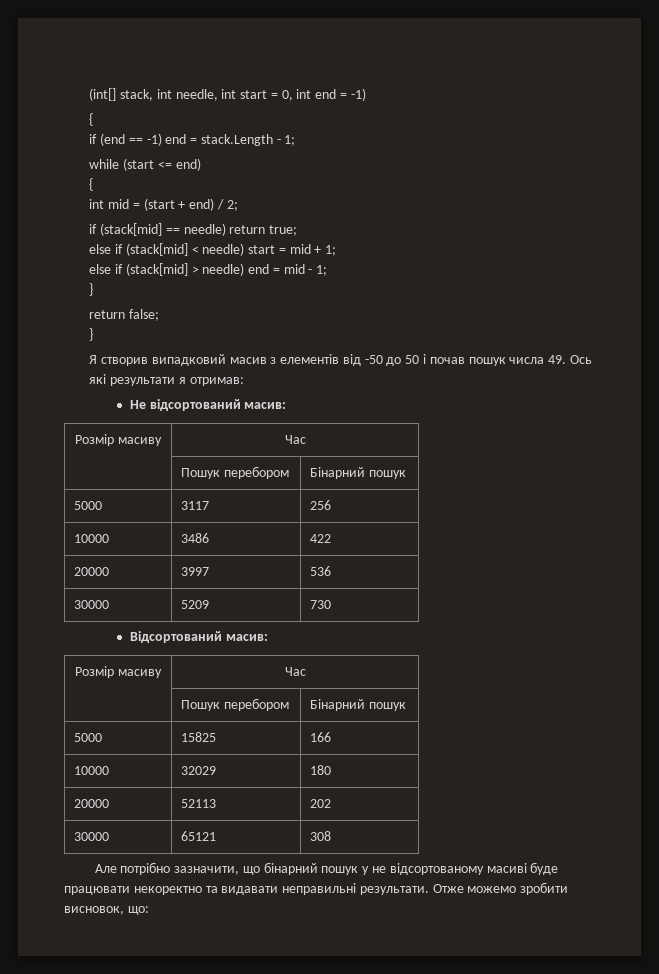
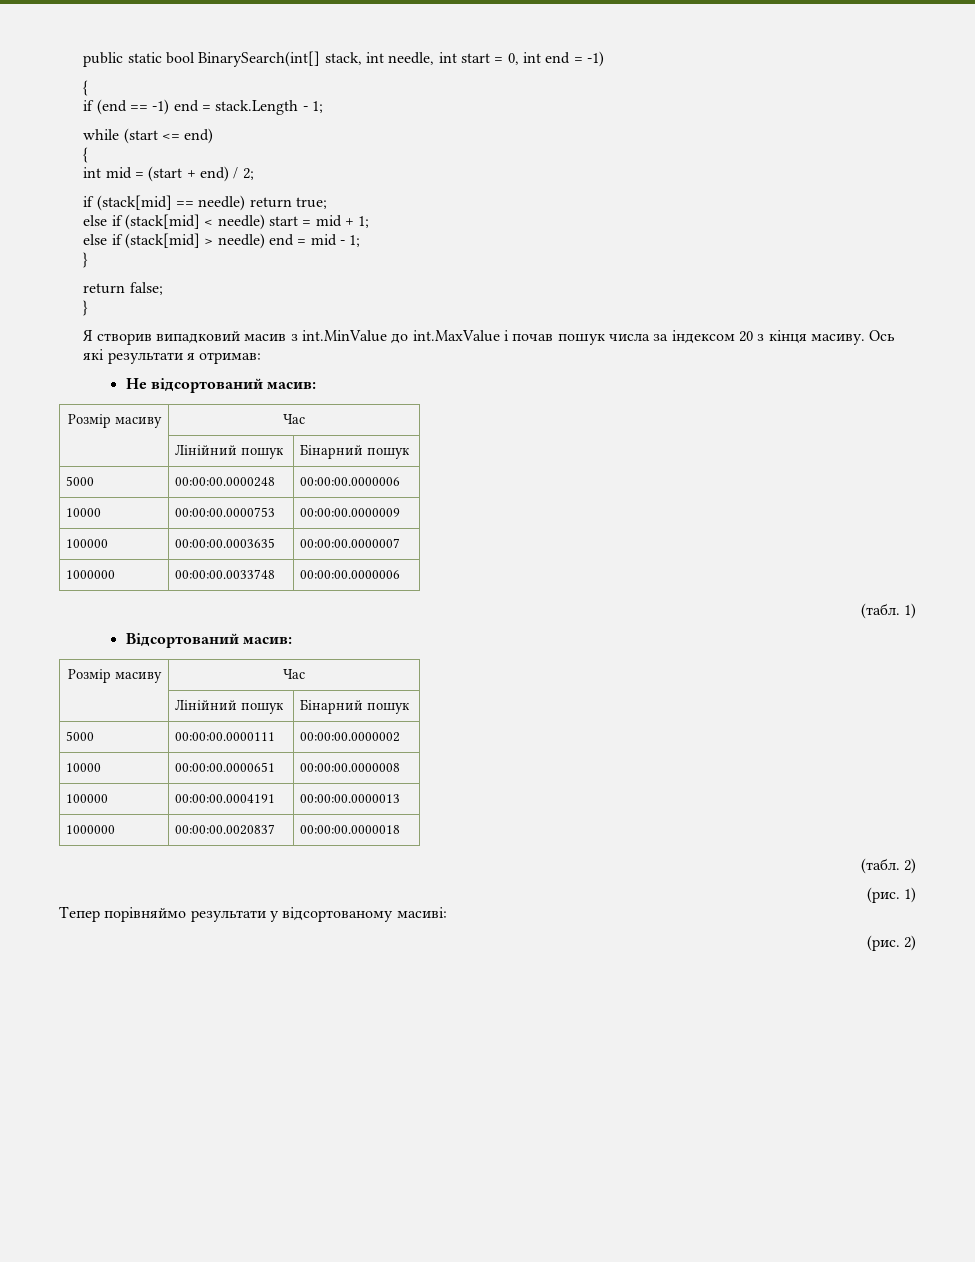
- (int[] stack, int needle, int start = 0, int end = -1)
+ public static bool BinarySearch(int[] stack, int needle, int start = 0, int end = -1)
- Я створив випадковий масив з елементів від -50 до 50 і почав пошук числа 49. Ось які результати я отримав:
+ Я створив випадковий масив з int.MinValue до int.MaxValue і почав пошук числа за індексом 20 з кінця масиву. Ось які результати я отримав:
  Не відсортований масив:
  Розмір масиву | Час
- | Пошук перебором | Бінарний пошук
- 5000 | 3117 | 256
- 10000 | 3486 | 422
- 20000 | 3997 | 536
- 30000 | 5209 | 730
+ | Лінійний пошук | Бінарний пошук
+ 5000 | 00:00:00.0000248 | 00:00:00.0000006
+ 10000 | 00:00:00.0000753 | 00:00:00.0000009
+ 100000 | 00:00:00.0003635 | 00:00:00.0000007
+ 1000000 | 00:00:00.0033748 | 00:00:00.0000006
+ (табл. 1)
  Відсортований масив:
  Розмір масиву | Час
- | Пошук перебором | Бінарний пошук
- 5000 | 15825 | 166
- 10000 | 32029 | 180
- 20000 | 52113 | 202
- 30000 | 65121 | 308
- Але потрібно зазначити, що бінарний пошук у не відсортованому масиві буде працювати некоректно та видавати неправильні результати. Отже можемо зробити висновок, що:
+ | Лінійний пошук | Бінарний пошук
+ 5000 | 00:00:00.0000111 | 00:00:00.0000002
+ 10000 | 00:00:00.0000651 | 00:00:00.0000008
+ 100000 | 00:00:00.0004191 | 00:00:00.0000013
+ 1000000 | 00:00:00.0020837 | 00:00:00.0000018
+ (табл. 2)
+ (рис. 1)
+ Тепер порівняймо результати у відсортованому масиві:
+ (рис. 2)

